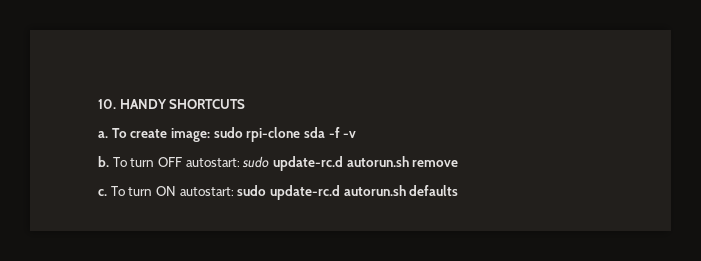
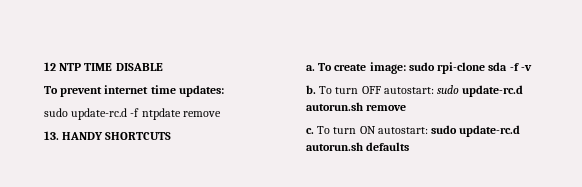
- 10. HANDY SHORTCUTS
+ 12 NTP TIME DISABLE
+ To prevent internet time updates:
+ sudo update-rc.d -f ntpdate remove
+ 13. HANDY SHORTCUTS

